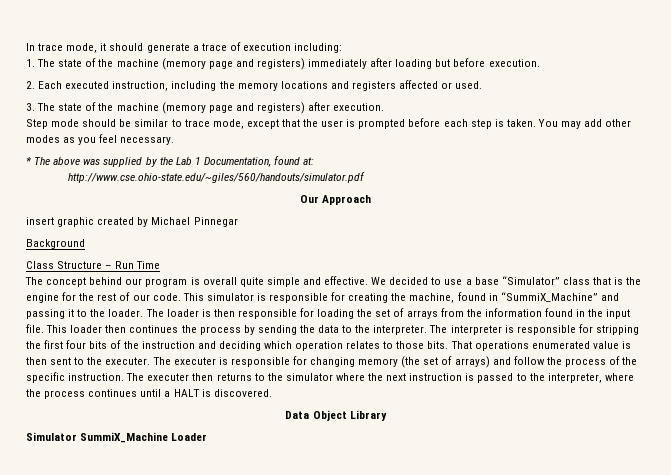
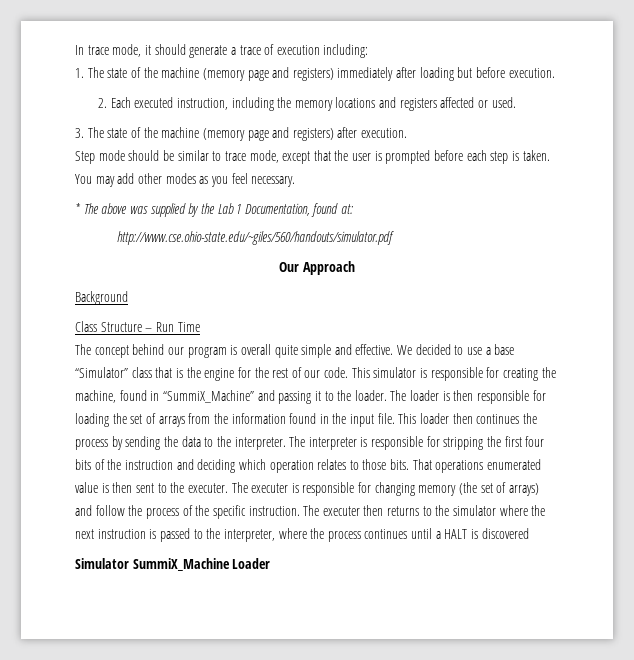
- insert graphic created by Michael Pinnegar
- The executer then returns to the simulator where the next instruction is passed to the interpreter, where the process continues until a HALT is discovered.
- Data Object Library
+ The executer then returns to the simulator where the next instruction is passed to the interpreter, where the process continues until a HALT is discovered

